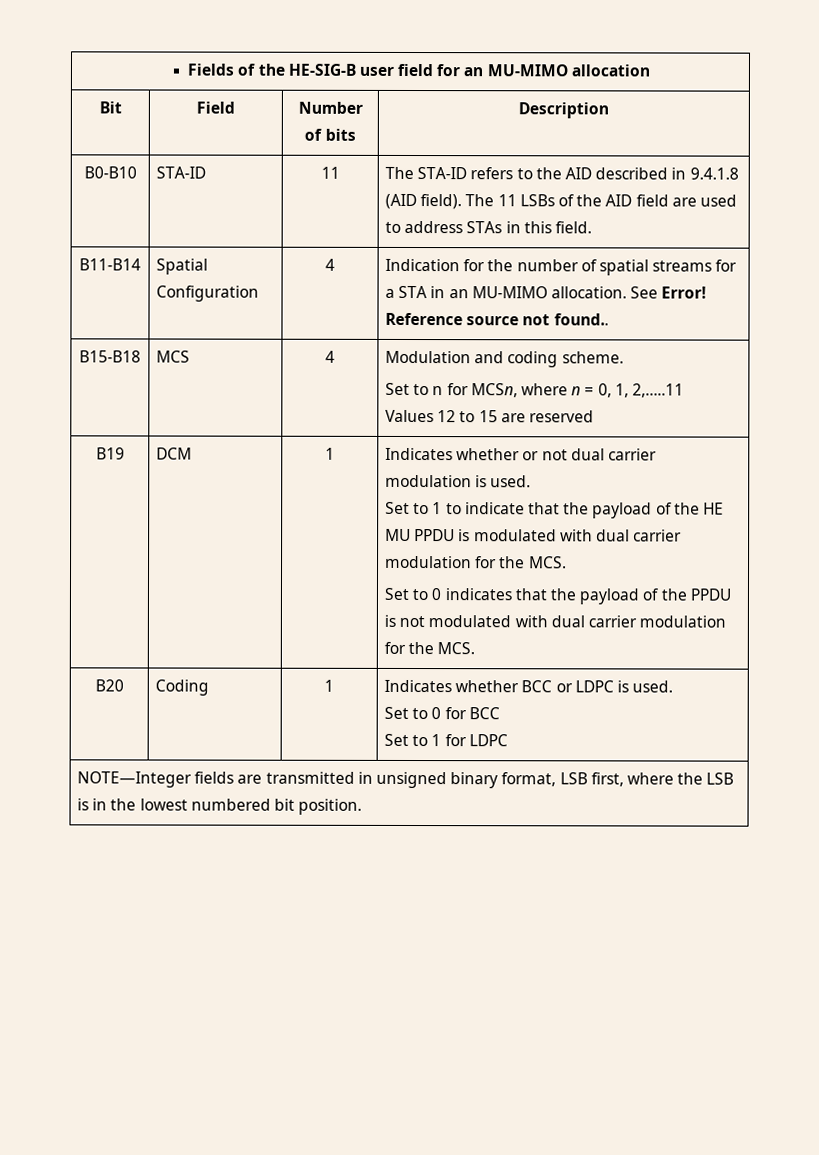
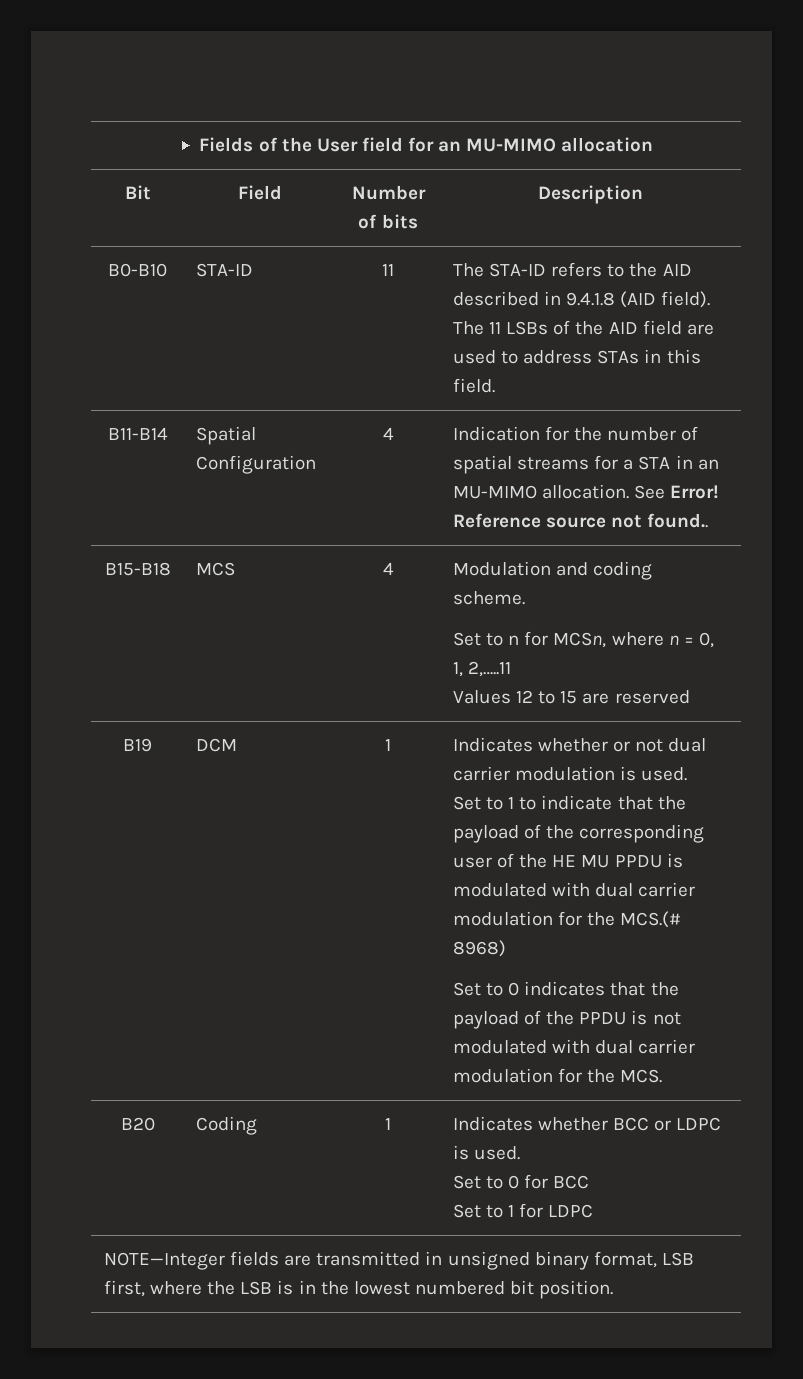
- Fields of the HE-SIG-B user field for an MU-MIMO allocation
+ Fields of the User field for an MU-MIMO allocation
- Set to 1 to indicate that the payload of the HE MU PPDU is modulated with dual carrier modulation for the MCS.
+ Set to 1 to indicate that the payload of the corresponding user of the HE MU PPDU is modulated with dual carrier modulation for the MCS.(# 8968)

